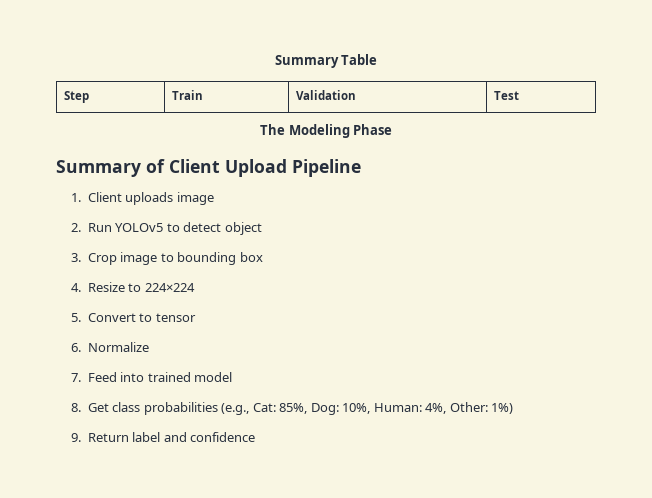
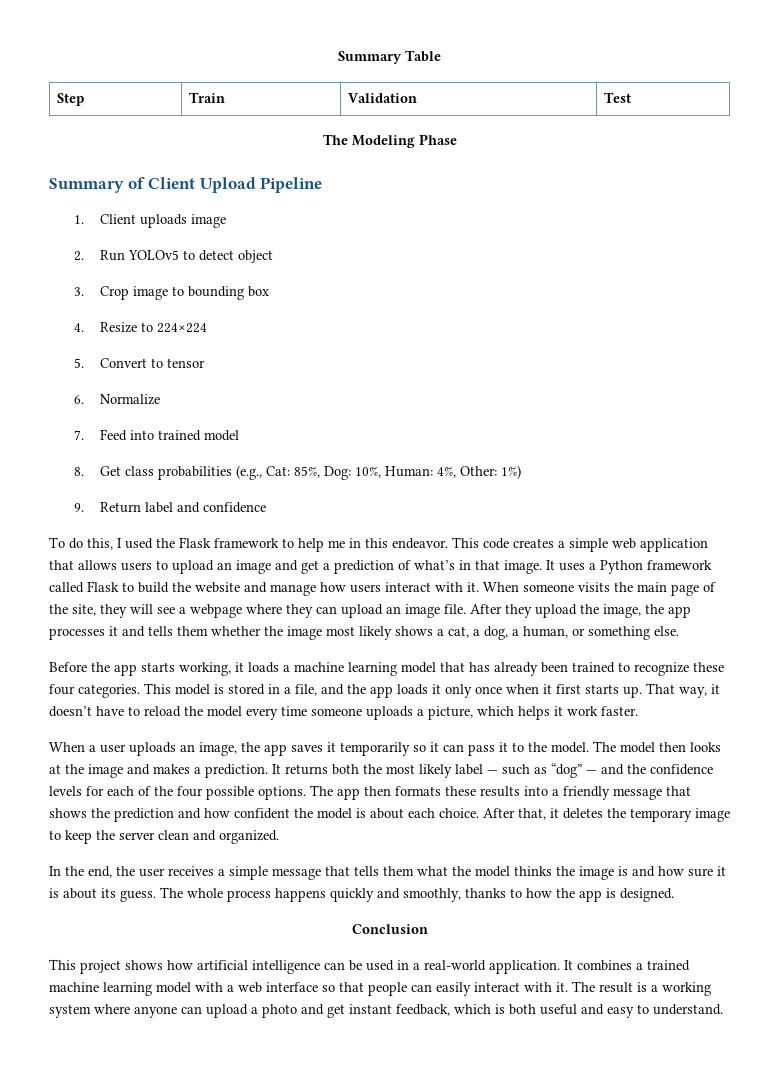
+ To do this, I used the Flask framework to help me in this endeavor. This code creates a simple web application that allows users to upload an image and get a prediction of what’s in that image. It uses a Python framework called Flask to build the website and manage how users interact with it. When someone visits the main page of the site, they will see a webpage where they can upload an image file. After they upload the image, the app processes it and tells them whether the image most likely shows a cat, a dog, a human, or something else.
+ Before the app starts working, it loads a machine learning model that has already been trained to recognize these four categories. This model is stored in a file, and the app loads it only once when it first starts up. That way, it doesn’t have to reload the model every time someone uploads a picture, which helps it work faster.
+ When a user uploads an image, the app saves it temporarily so it can pass it to the model. The model then looks at the image and makes a prediction. It returns both the most likely label — such as “dog” — and the confidence levels for each of the four possible options. The app then formats these results into a friendly message that shows the prediction and how confident the model is about each choice. After that, it deletes the temporary image to keep the server clean and organized.
+ In the end, the user receives a simple message that tells them what the model thinks the image is and how sure it is about its guess. The whole process happens quickly and smoothly, thanks to how the app is designed.
+ Conclusion
+ This project shows how artificial intelligence can be used in a real-world application. It combines a trained machine learning model with a web interface so that people can easily interact with it. The result is a working system where anyone can upload a photo and get instant feedback, which is both useful and easy to understand.

